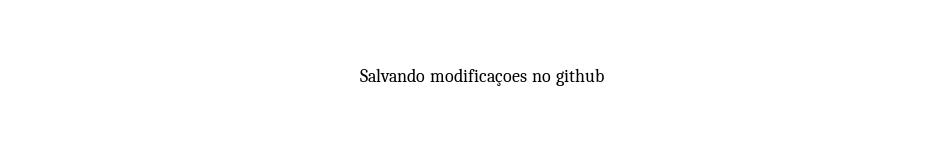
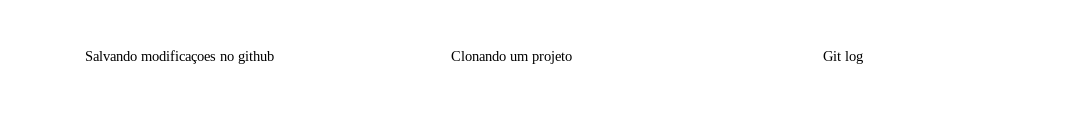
+ Clonando um projeto
+ Git log

